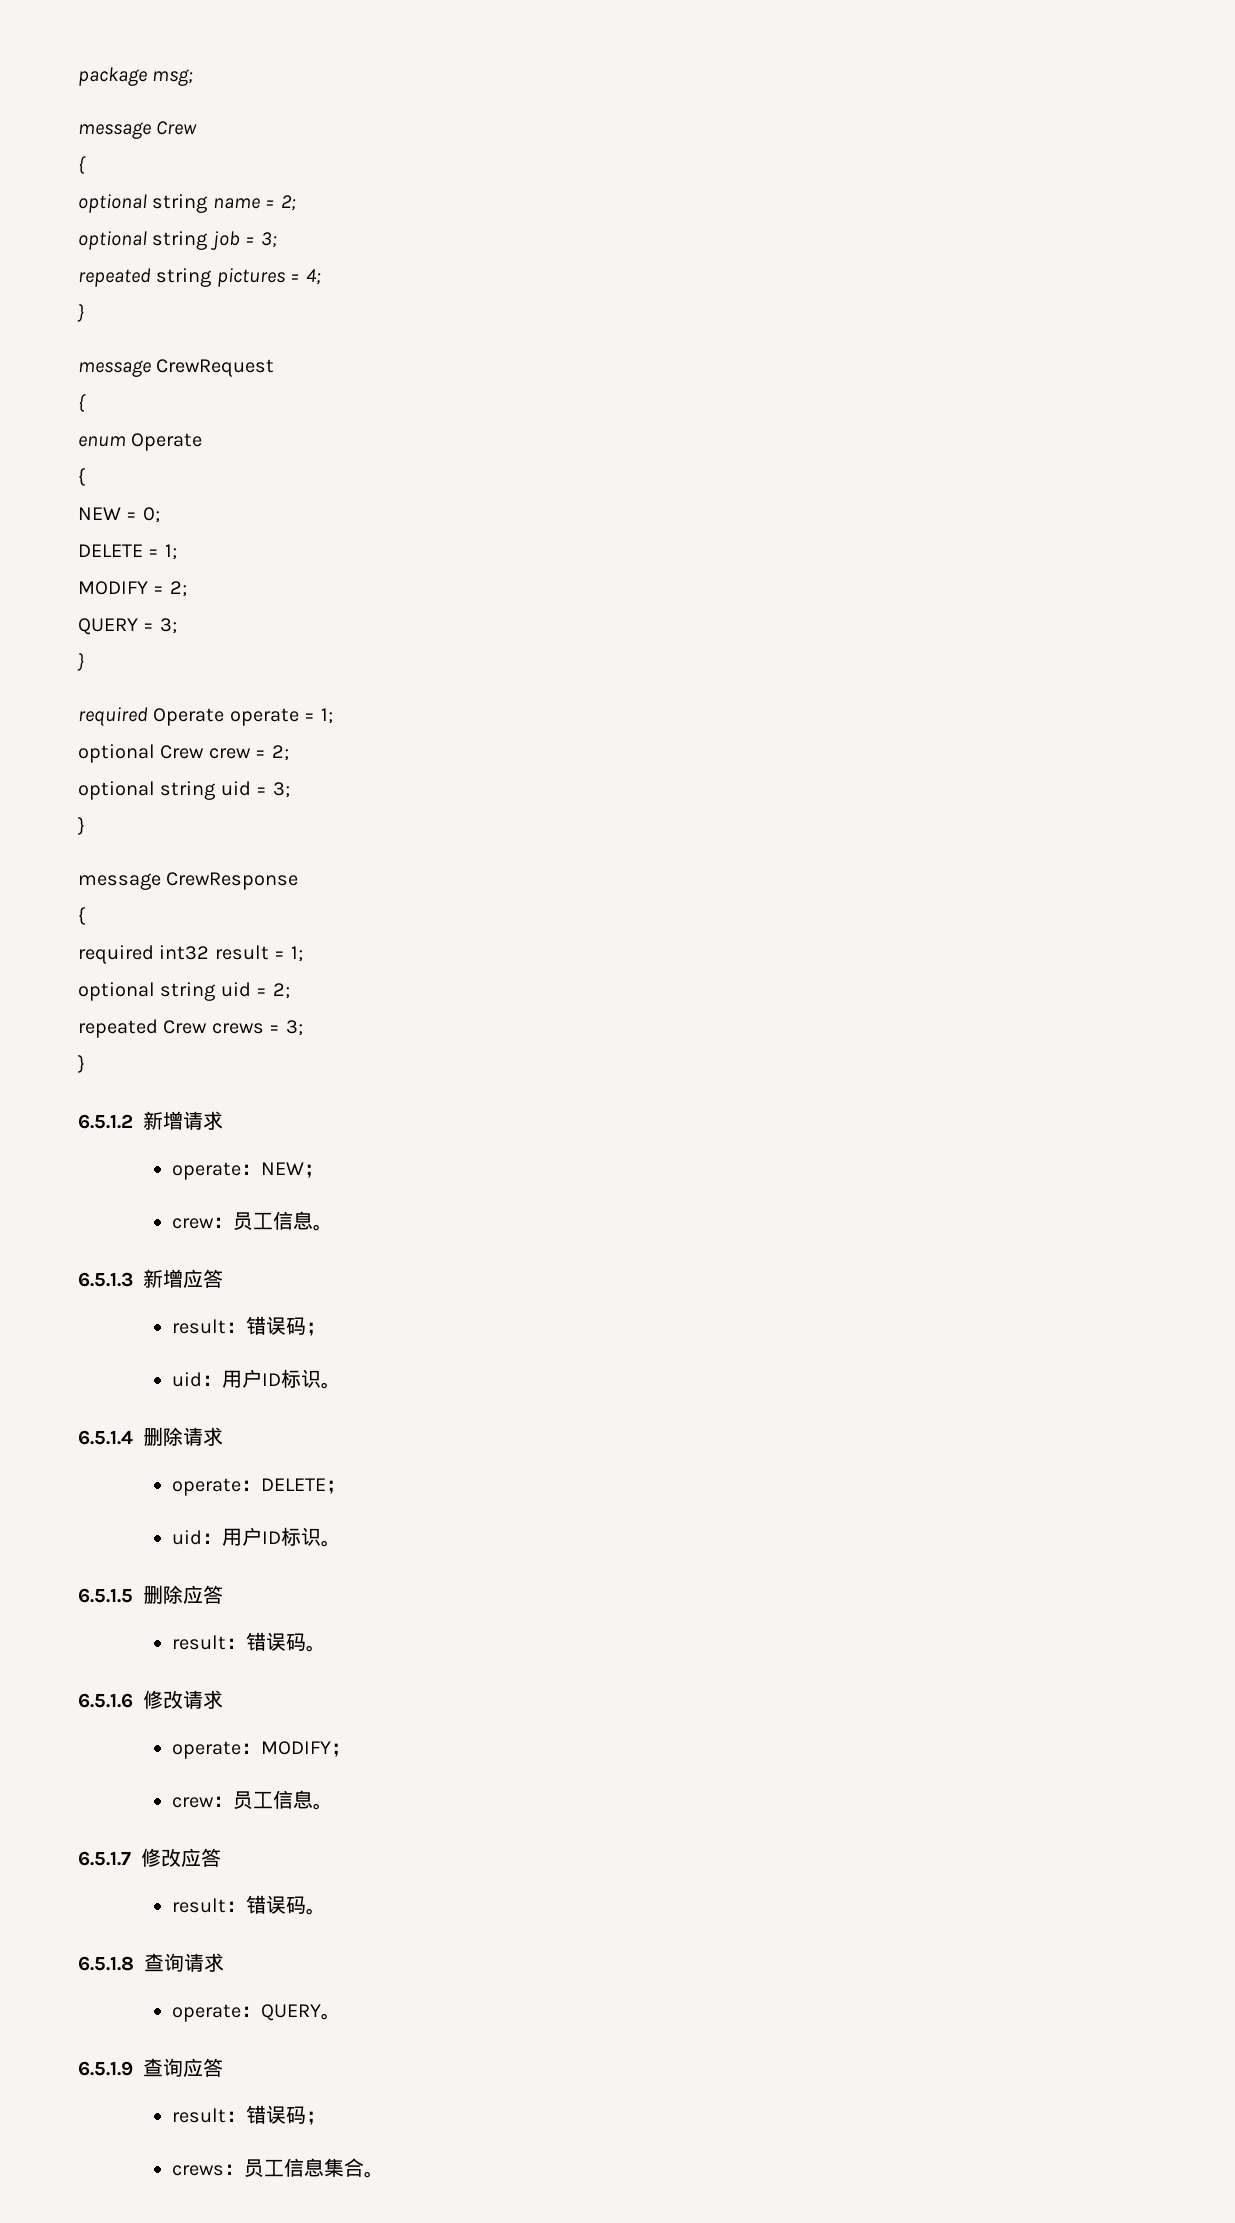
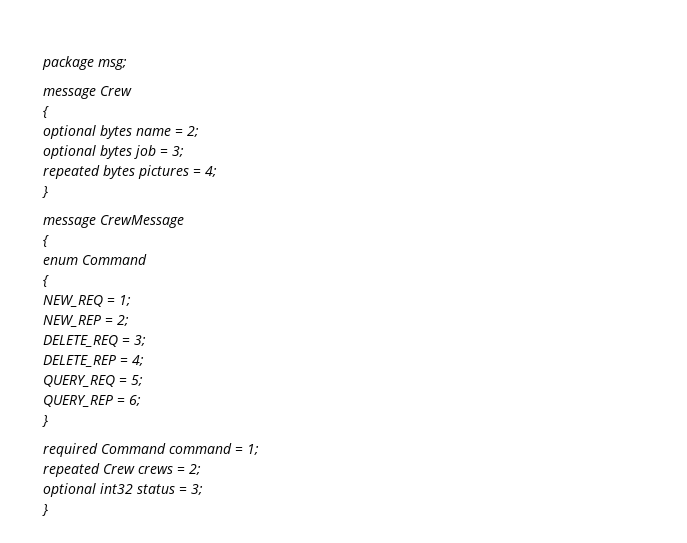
- optional string name = 2;
+ optional bytes name = 2;
- optional string job = 3;
+ optional bytes job = 3;
- repeated string pictures = 4;
+ repeated bytes pictures = 4;
- message CrewRequest
+ message CrewMessage
- enum Operate
+ enum Command
  {
- NEW = 0;
- DELETE = 1;
- MODIFY = 2;
- QUERY = 3;
+ NEW_REQ = 1;
+ NEW_REP = 2;
+ DELETE_REQ = 3;
+ DELETE_REP = 4;
+ QUERY_REQ = 5;
+ QUERY_REP = 6;
- required Operate operate = 1;
- optional Crew crew = 2;
- optional string uid = 3;
+ required Command command = 1;
+ repeated Crew crews = 2;
+ optional int32 status = 3;
  }
- message CrewResponse
- {
- required int32 result = 1;
- optional string uid = 2;
- repeated Crew crews = 3;
- }
- 6.5.1.2新增请求
- operate：NEW；
- crew：员工信息。
- 6.5.1.3新增应答
- result：错误码；
- uid：用户ID标识。
- 6.5.1.4删除请求
- operate：DELETE；
- uid：用户ID标识。
- 6.5.1.5删除应答
- result：错误码。
- 6.5.1.6修改请求
- operate：MODIFY；
- crew：员工信息。
- 6.5.1.7修改应答
- result：错误码。
- 6.5.1.8查询请求
- operate：QUERY。
- 6.5.1.9查询应答
- result：错误码；
- crews：员工信息集合。

